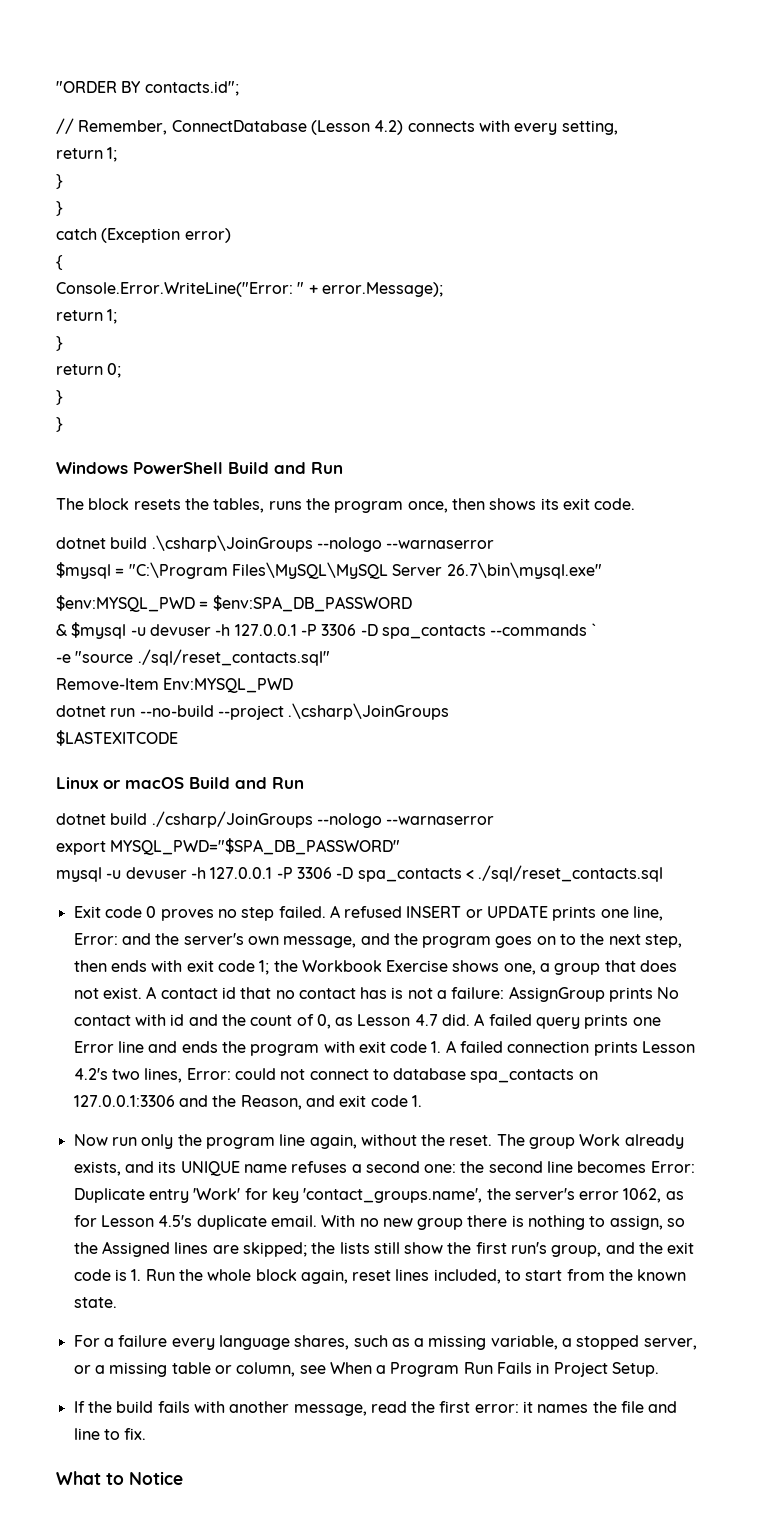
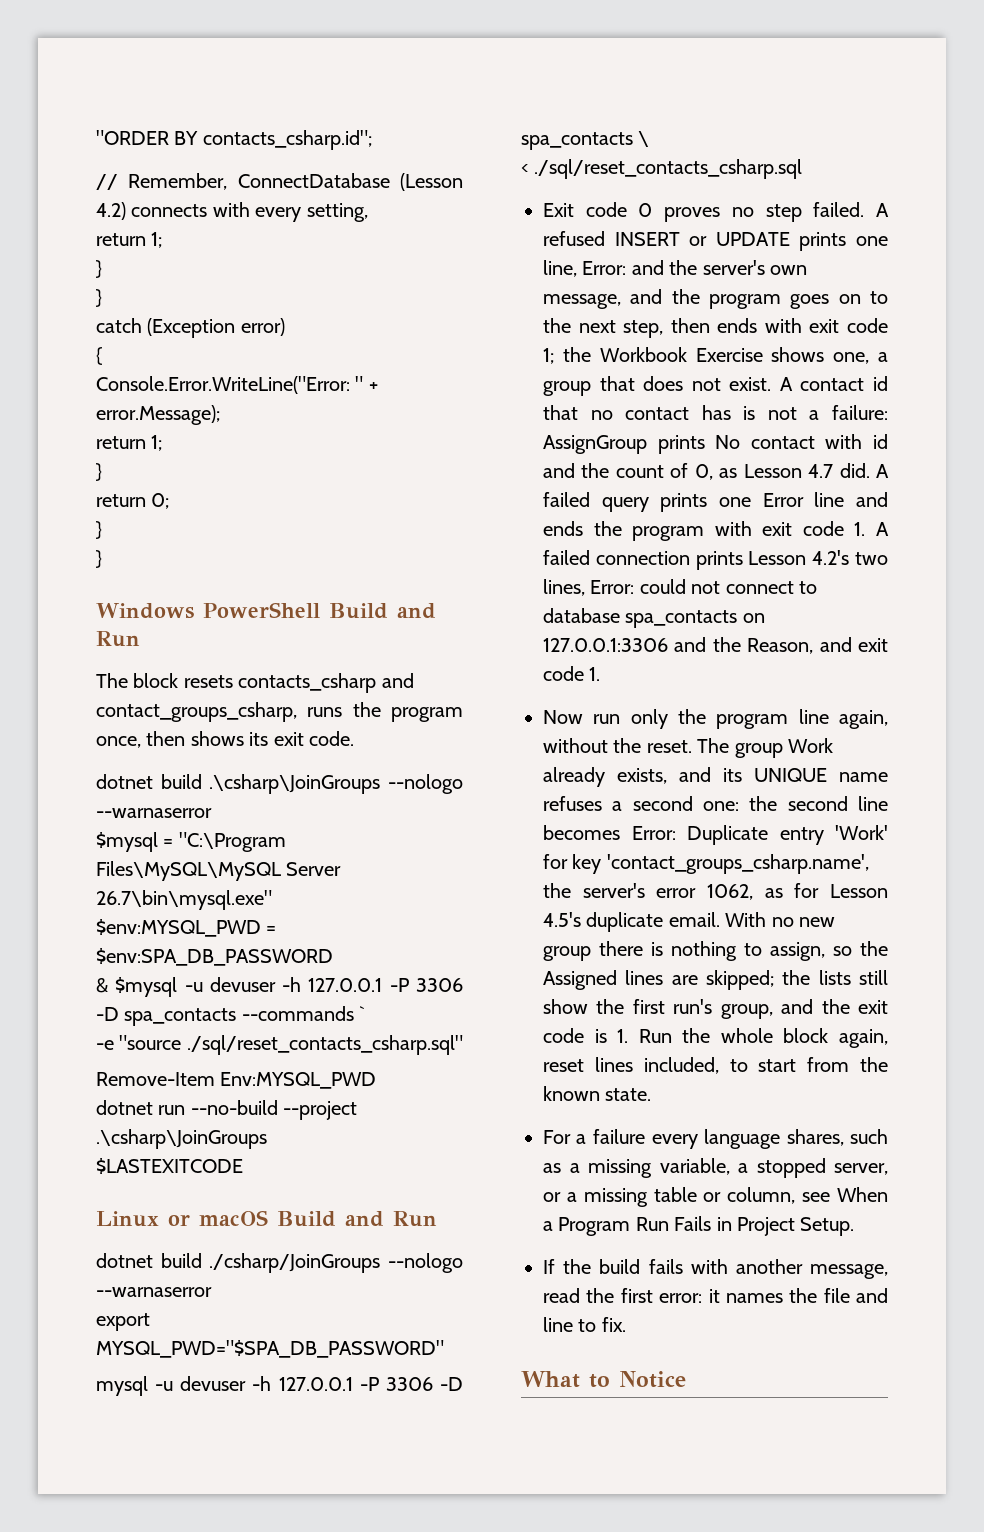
- "ORDER BY contacts.id";
+ "ORDER BY contacts_csharp.id";
- The block resets the tables, runs the program once, then shows its exit code.
+ The block resets contacts_csharp and contact_groups_csharp, runs the program once, then shows its exit code.
- -e "source ./sql/reset_contacts.sql"
+ -e "source ./sql/reset_contacts_csharp.sql"
- mysql -u devuser -h 127.0.0.1 -P 3306 -D spa_contacts < ./sql/reset_contacts.sql
+ mysql -u devuser -h 127.0.0.1 -P 3306 -D spa_contacts \
+ < ./sql/reset_contacts_csharp.sql
- The group Work already exists, and its UNIQUE name refuses a second one: the second line becomes Error: Duplicate entry 'Work' for key 'contact_groups.name', the server's error 1062, as for Lesson 4.5's duplicate email.
+ The group Work already exists, and its UNIQUE name refuses a second one: the second line becomes Error: Duplicate entry 'Work' for key 'contact_groups_csharp.name', the server's error 1062, as for Lesson 4.5's duplicate email.

